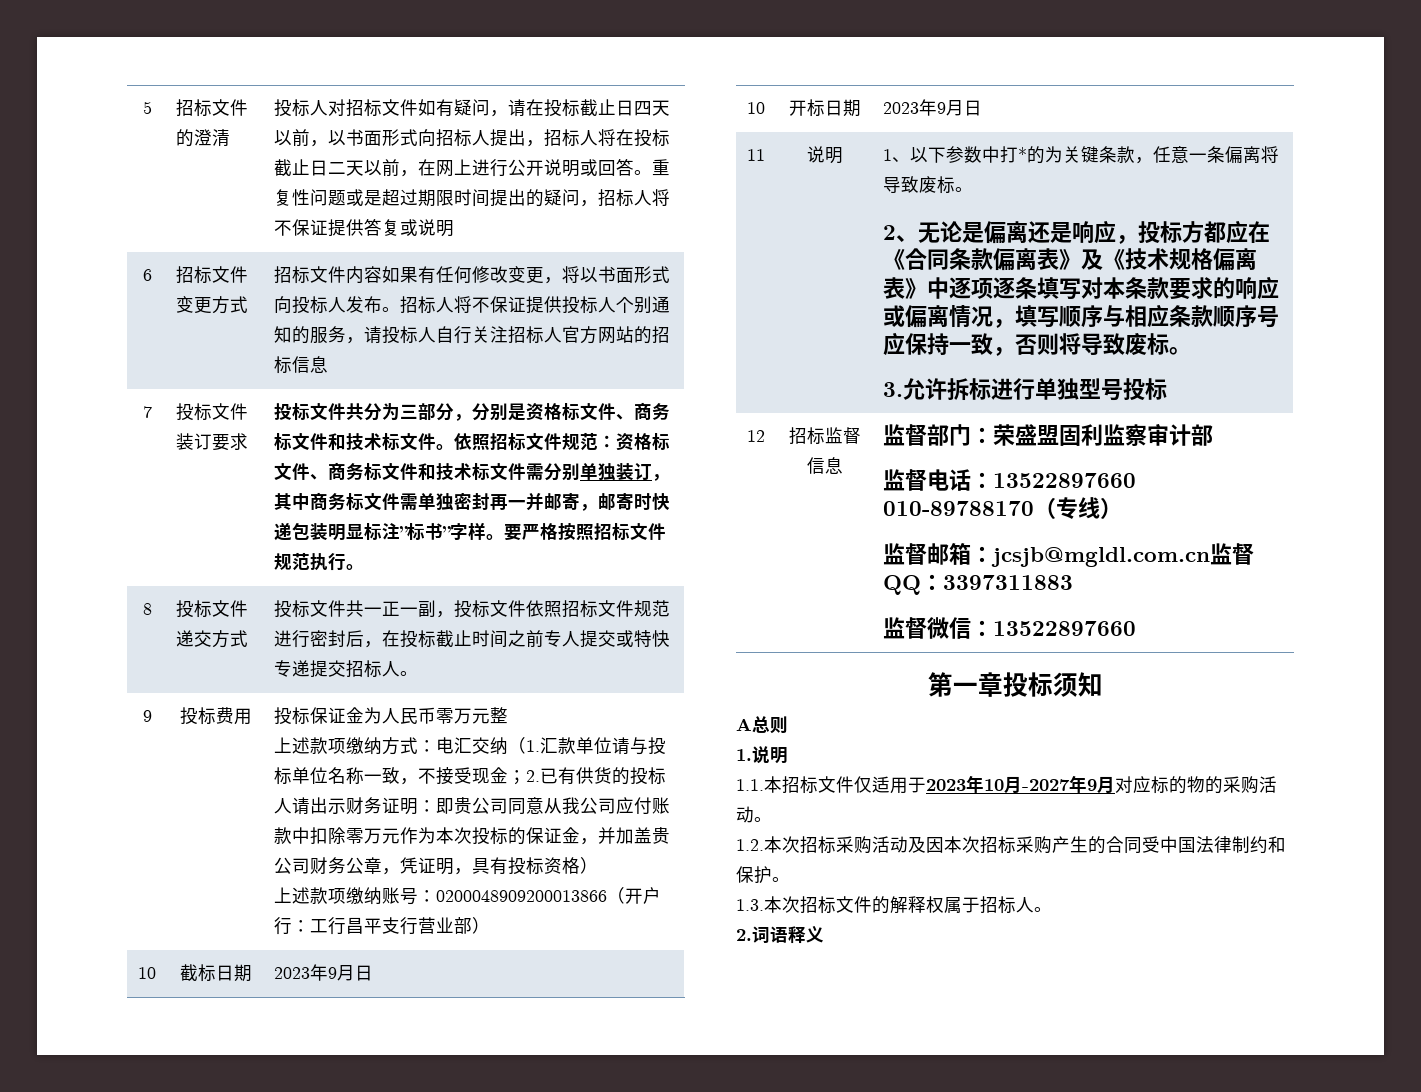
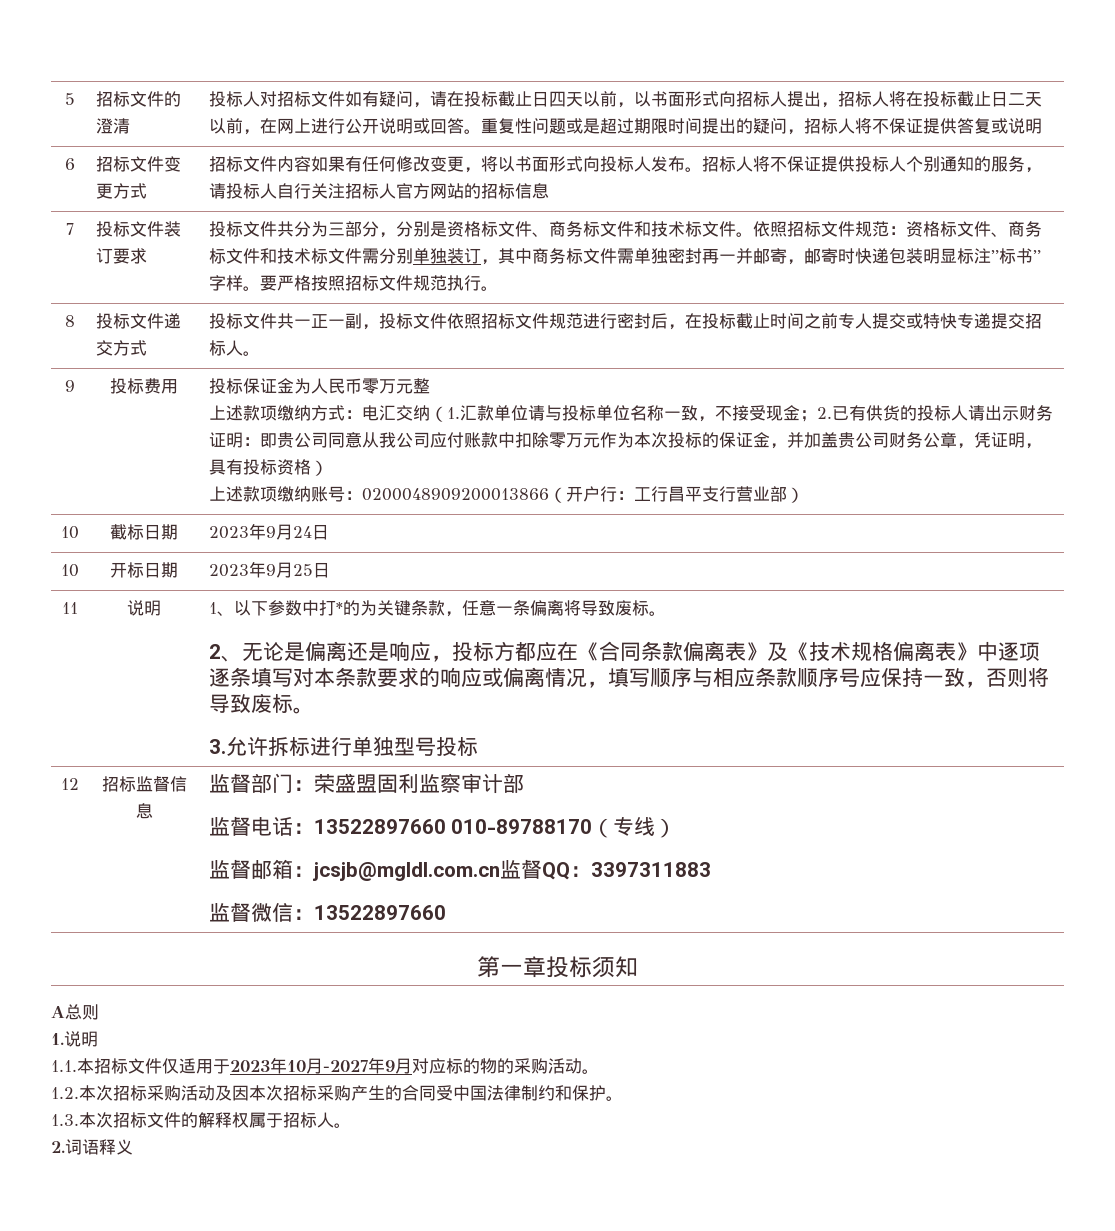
- 10 | 截标日期 | 2023年9月日
+ 10 | 截标日期 | 2023年9月24日
- 10 | 开标日期 | 2023年9月日
+ 10 | 开标日期 | 2023年9月25日

